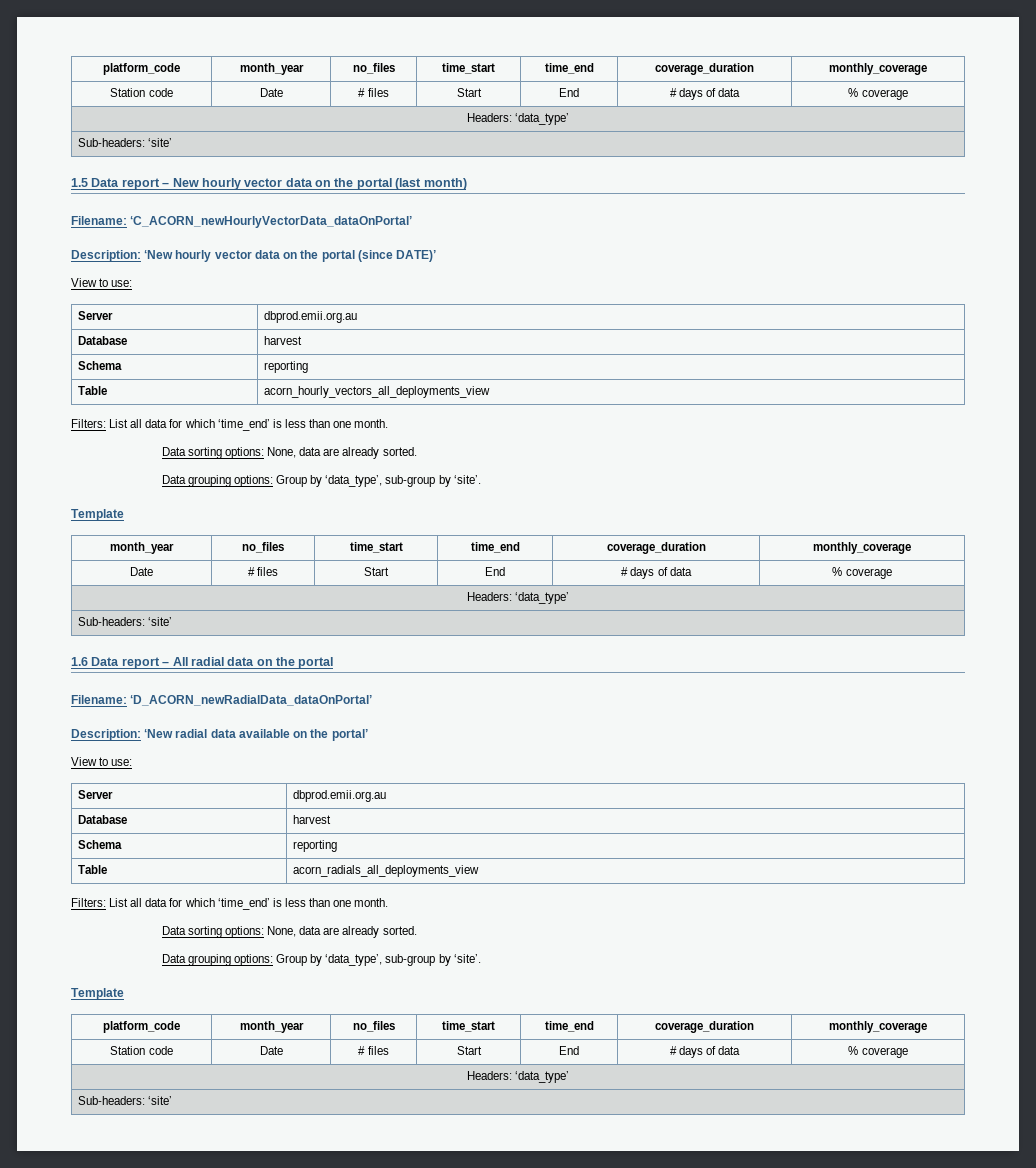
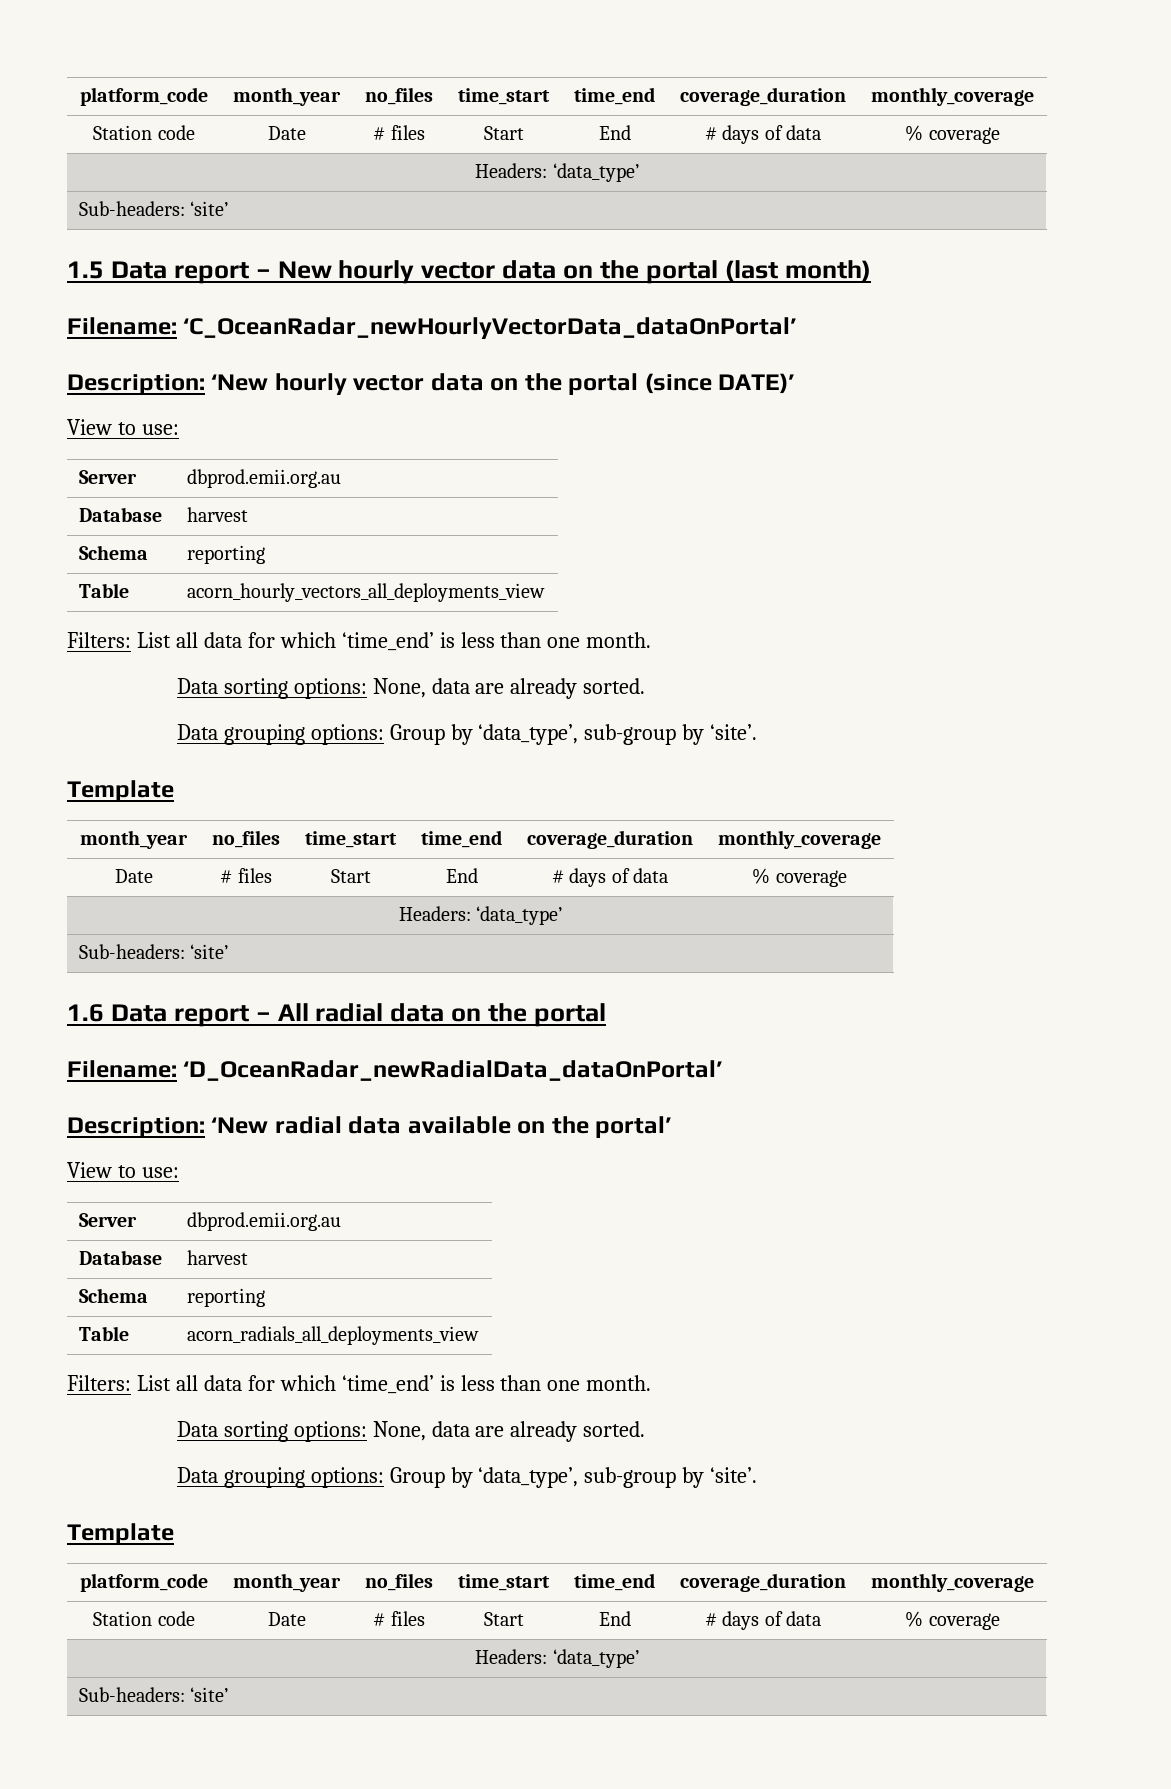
- Filename: ‘C_ACORN_newHourlyVectorData_dataOnPortal’
+ Filename: ‘C_OceanRadar_newHourlyVectorData_dataOnPortal’
- Filename: ‘D_ACORN_newRadialData_dataOnPortal’
+ Filename: ‘D_OceanRadar_newRadialData_dataOnPortal’

